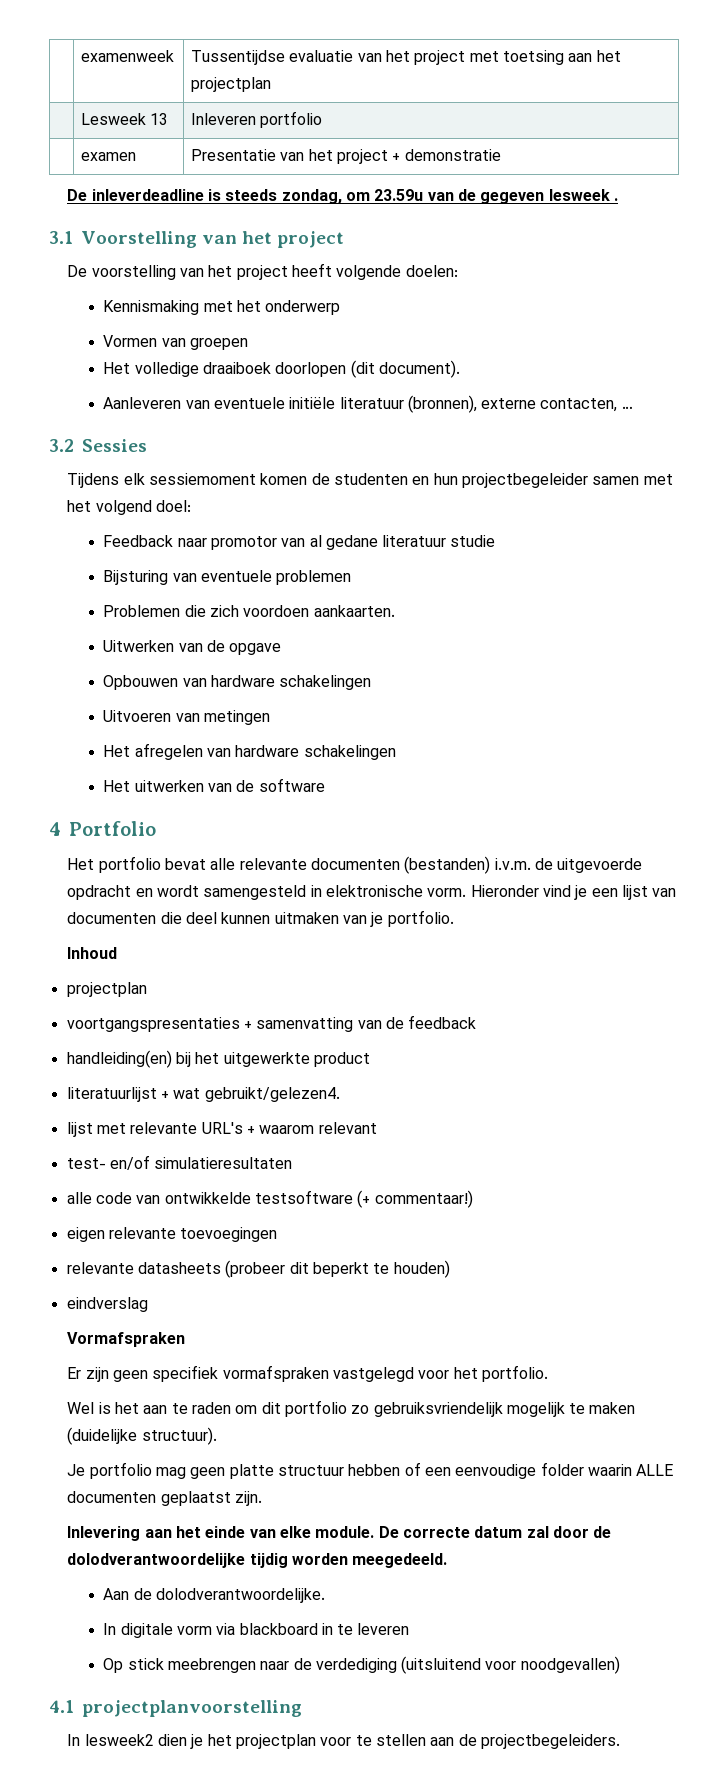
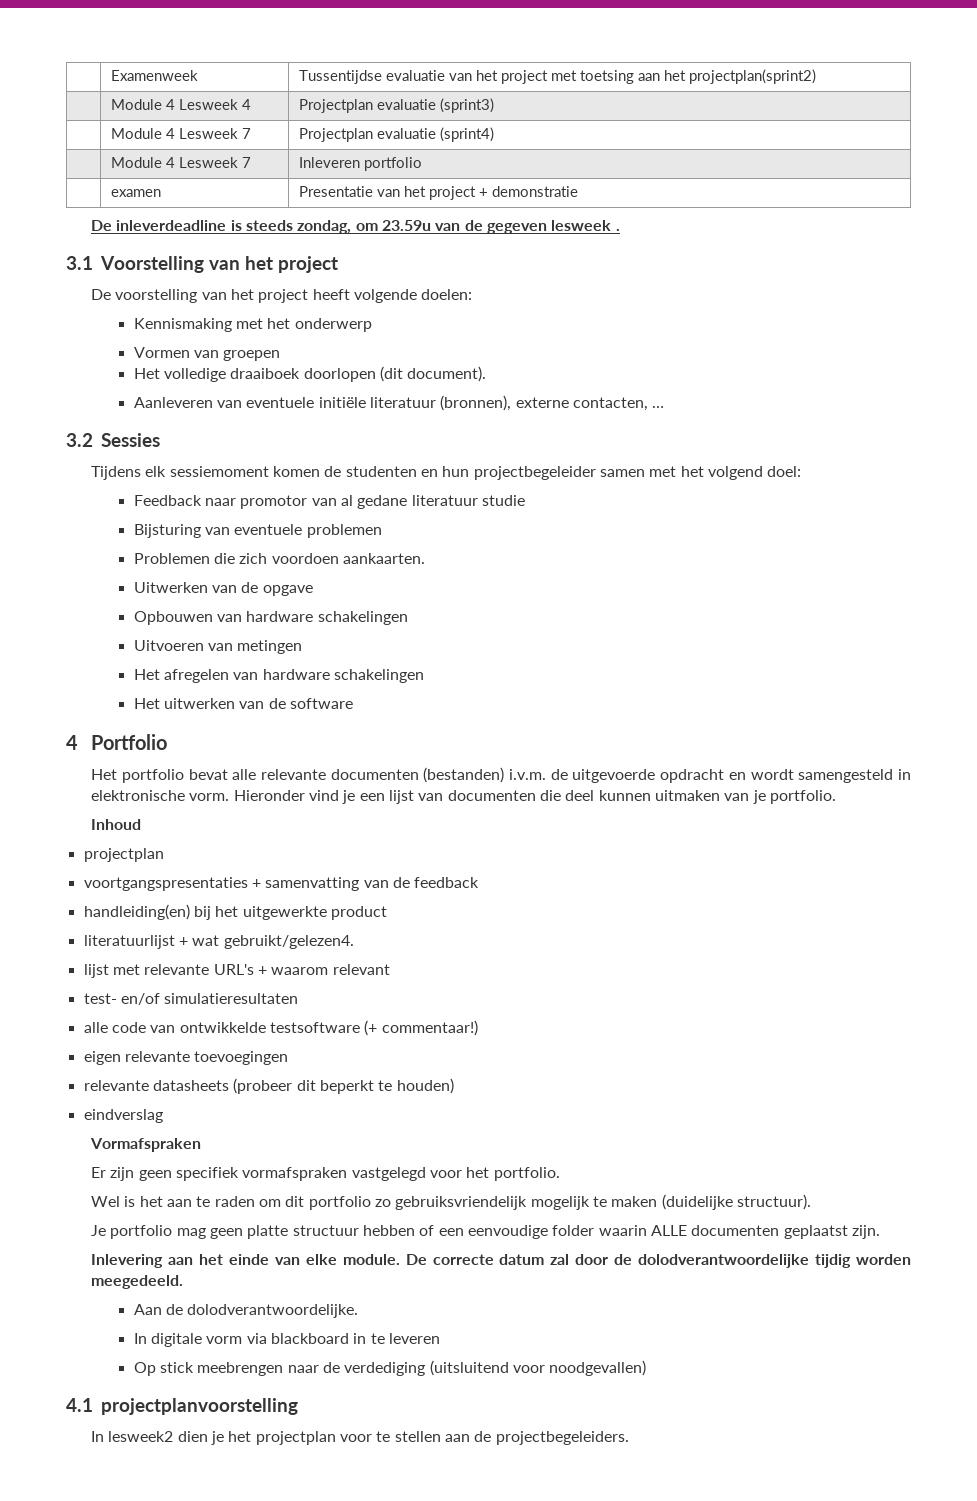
- | examenweek | Tussentijdse evaluatie van het project met toetsing aan het projectplan
- | Lesweek 13 | Inleveren portfolio
+ | Examenweek | Tussentijdse evaluatie van het project met toetsing aan het projectplan(sprint2)
+ | Module 4 Lesweek 4 | Projectplan evaluatie (sprint3)
+ | Module 4 Lesweek 7 | Projectplan evaluatie (sprint4)
+ | Module 4 Lesweek 7 | Inleveren portfolio

